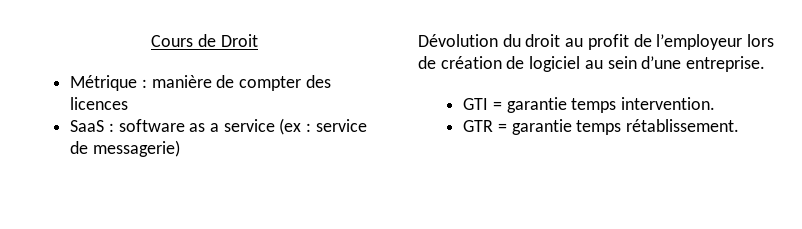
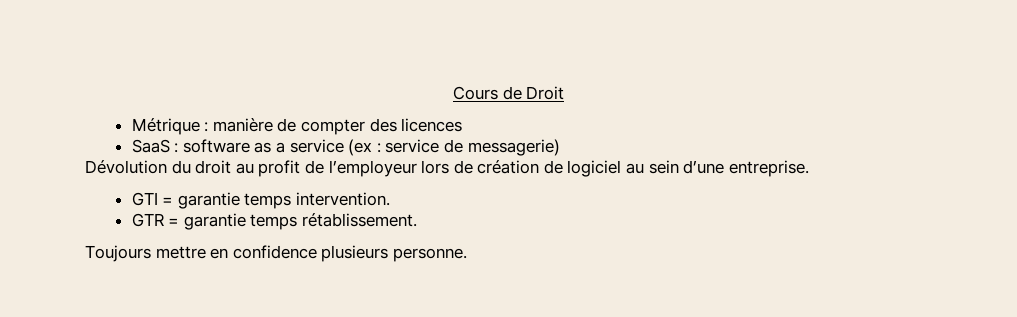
+ Toujours mettre en confidence plusieurs personne.

